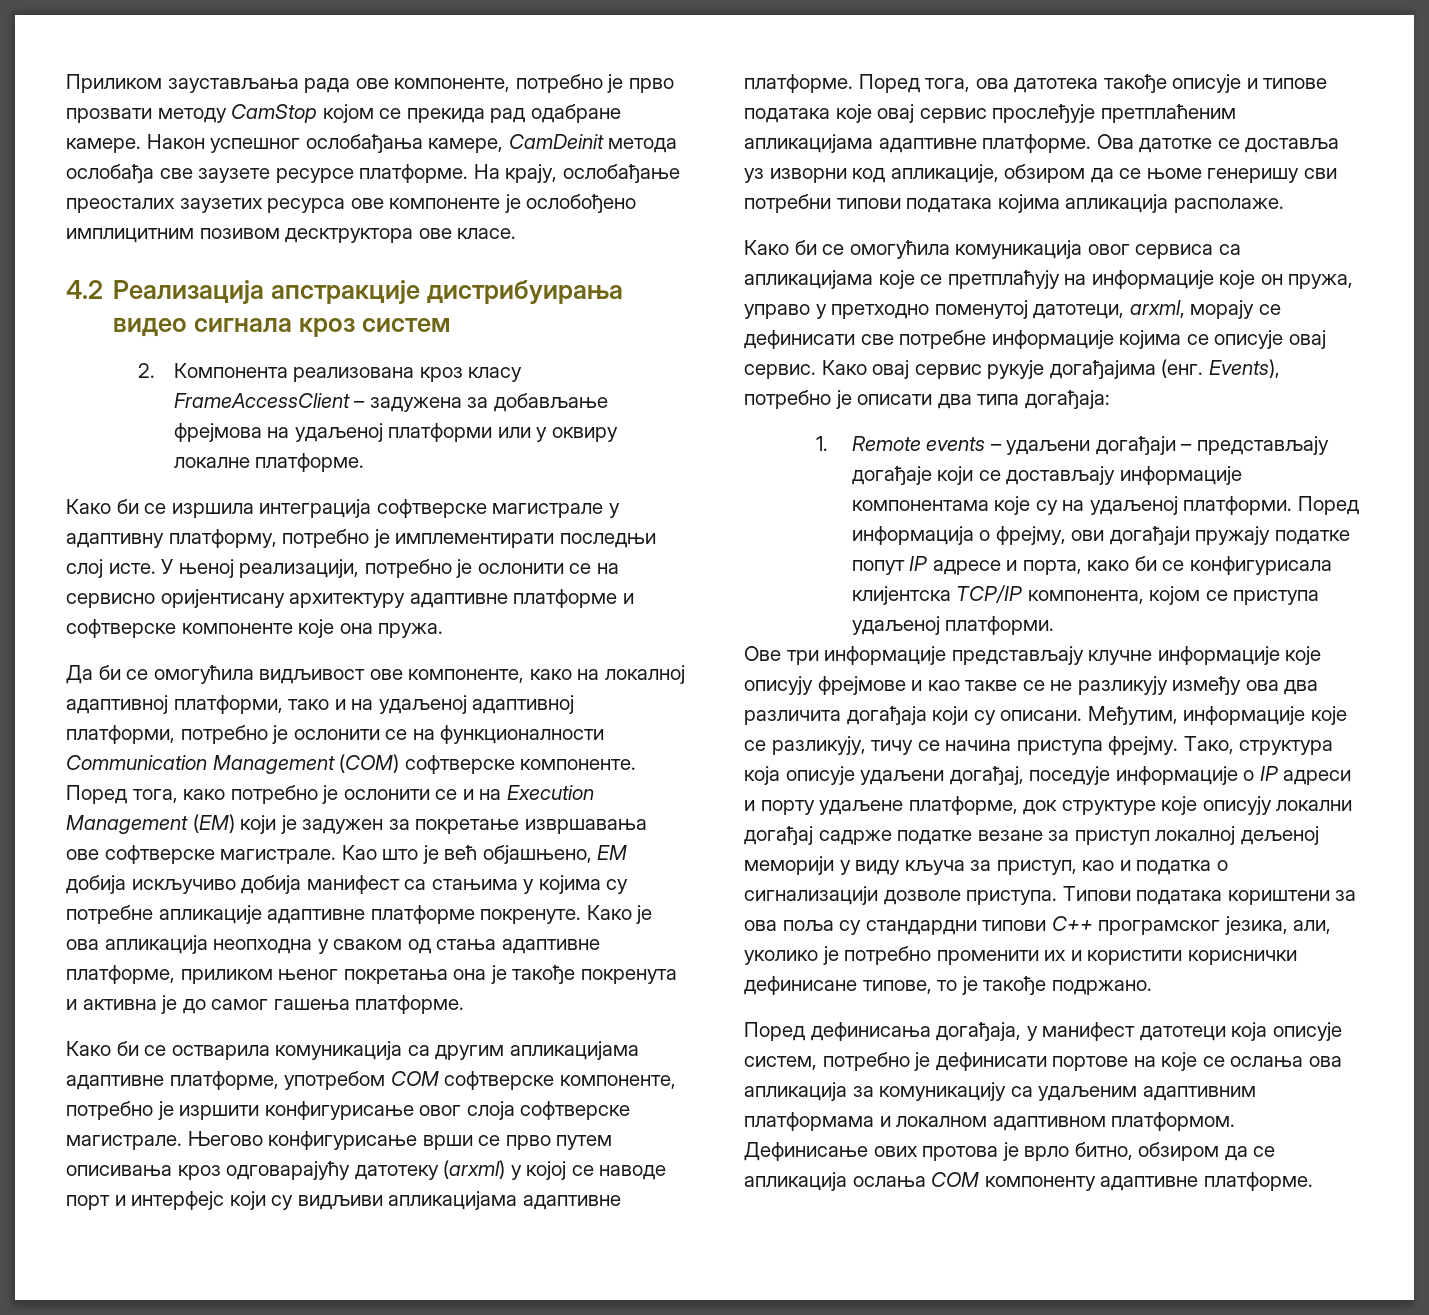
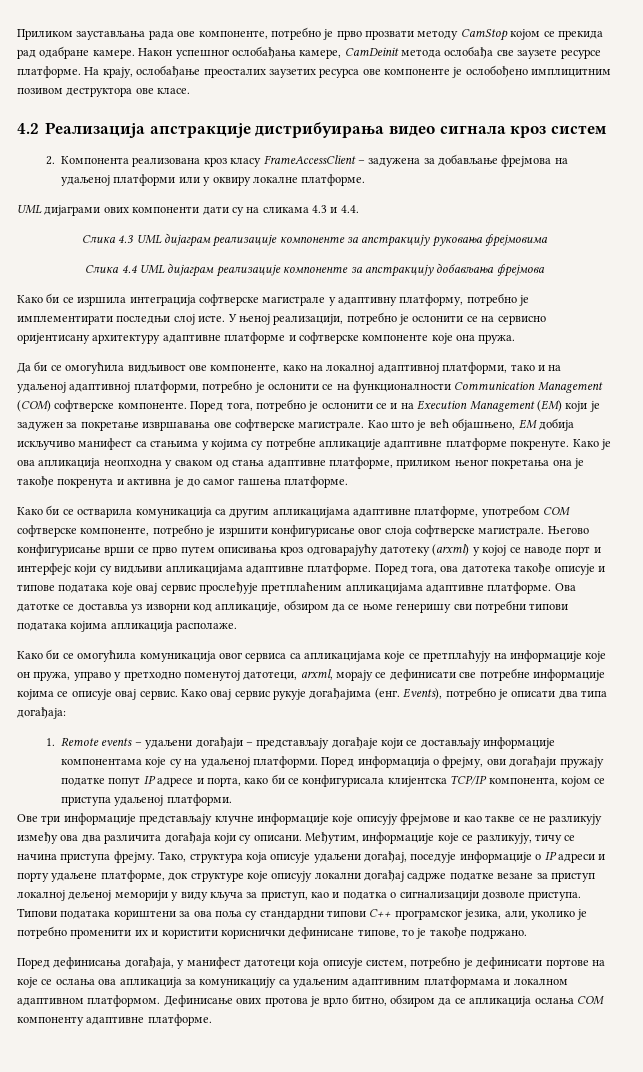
- На крају, ослобађање преосталих заузетих ресурса ове компоненте је ослобођено имплицитним позивом десктруктора ове класе.
+ На крају, ослобађање преосталих заузетих ресурса ове компоненте је ослобођено имплицитним позивом деструктора ове класе.
+ UML дијаграми ових компоненти дати су на сликама 4.3 и 4.4.
+ Слика 4.3 UML дијаграм реализације компоненте за апстракцију руковања фрејмовима
+ Слика 4.4 UML дијаграм реализације компоненте за апстракцију добављања фрејмова
- Поред тога, како потребно је ослонити се и на Execution Management (EM) који је задужен за покретање извршавања ове софтверске магистрале.
+ Поред тога, потребно је ослонити се и на Execution Management (EM) који је задужен за покретање извршавања ове софтверске магистрале.
- Као што је већ објашњено, EM добија искључиво добија манифест са стањима у којима су потребне апликације адаптивне платформе покренуте.
+ Као што је већ објашњено, EM добија искључиво манифест са стањима у којима су потребне апликације адаптивне платформе покренуте.

